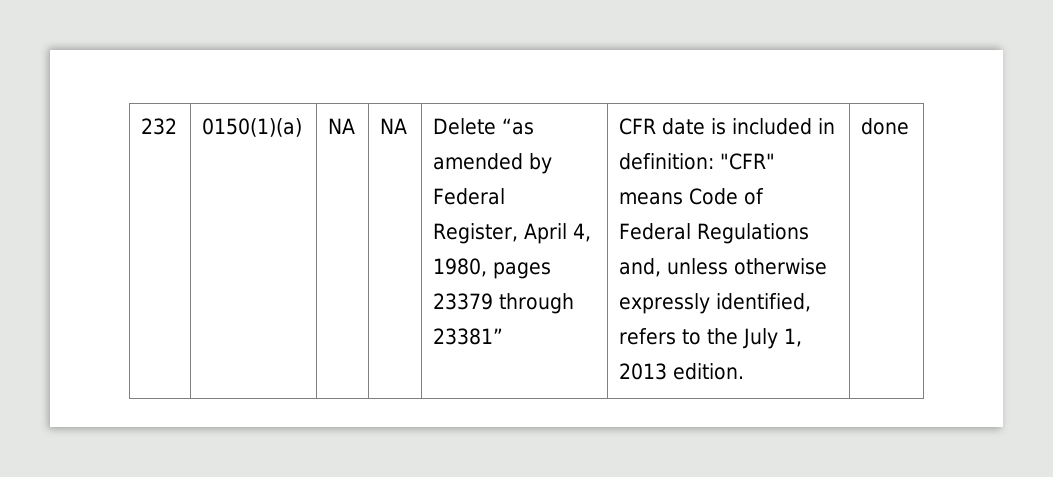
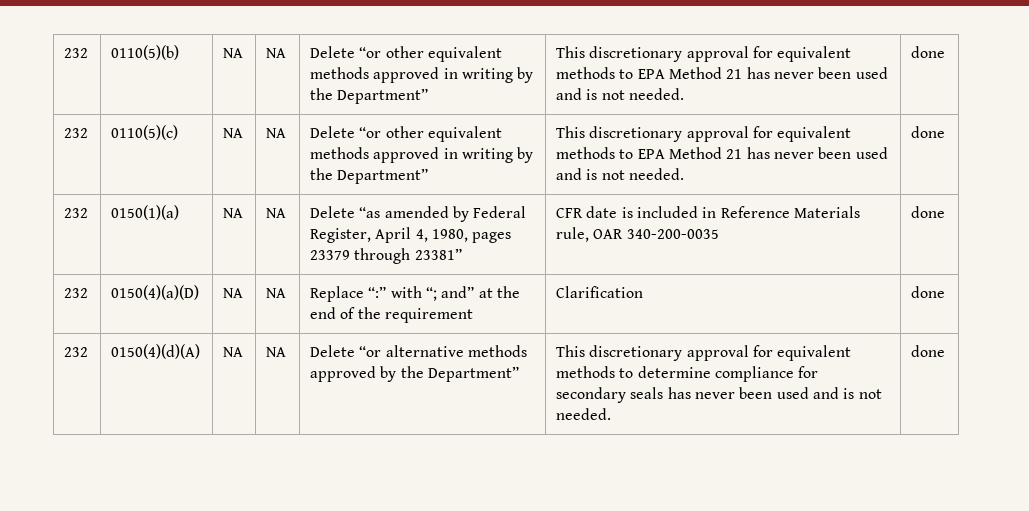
- 232 | 0150(1)(a) | NA | NA | Delete “as amended by Federal Register, April 4, 1980, pages 23379 through 23381” | CFR date is included in definition: "CFR" means Code of Federal Regulations and, unless otherwise expressly identified, refers to the July 1, 2013 edition. | done
+ 232 | 0110(5)(b) | NA | NA | Delete “or other equivalent methods approved in writing by the Department” | This discretionary approval for equivalent methods to EPA Method 21 has never been used and is not needed. | done
+ 232 | 0110(5)(c) | NA | NA | Delete “or other equivalent methods approved in writing by the Department” | This discretionary approval for equivalent methods to EPA Method 21 has never been used and is not needed. | done
+ 232 | 0150(1)(a) | NA | NA | Delete “as amended by Federal Register, April 4, 1980, pages 23379 through 23381” | CFR date is included in Reference Materials rule, OAR 340-200-0035 | done
+ 232 | 0150(4)(a)(D) | NA | NA | Replace “:” with “; and” at the end of the requirement | Clarification | done
+ 232 | 0150(4)(d)(A) | NA | NA | Delete “or alternative methods approved by the Department” | This discretionary approval for equivalent methods to determine compliance for secondary seals has never been used and is not needed. | done

